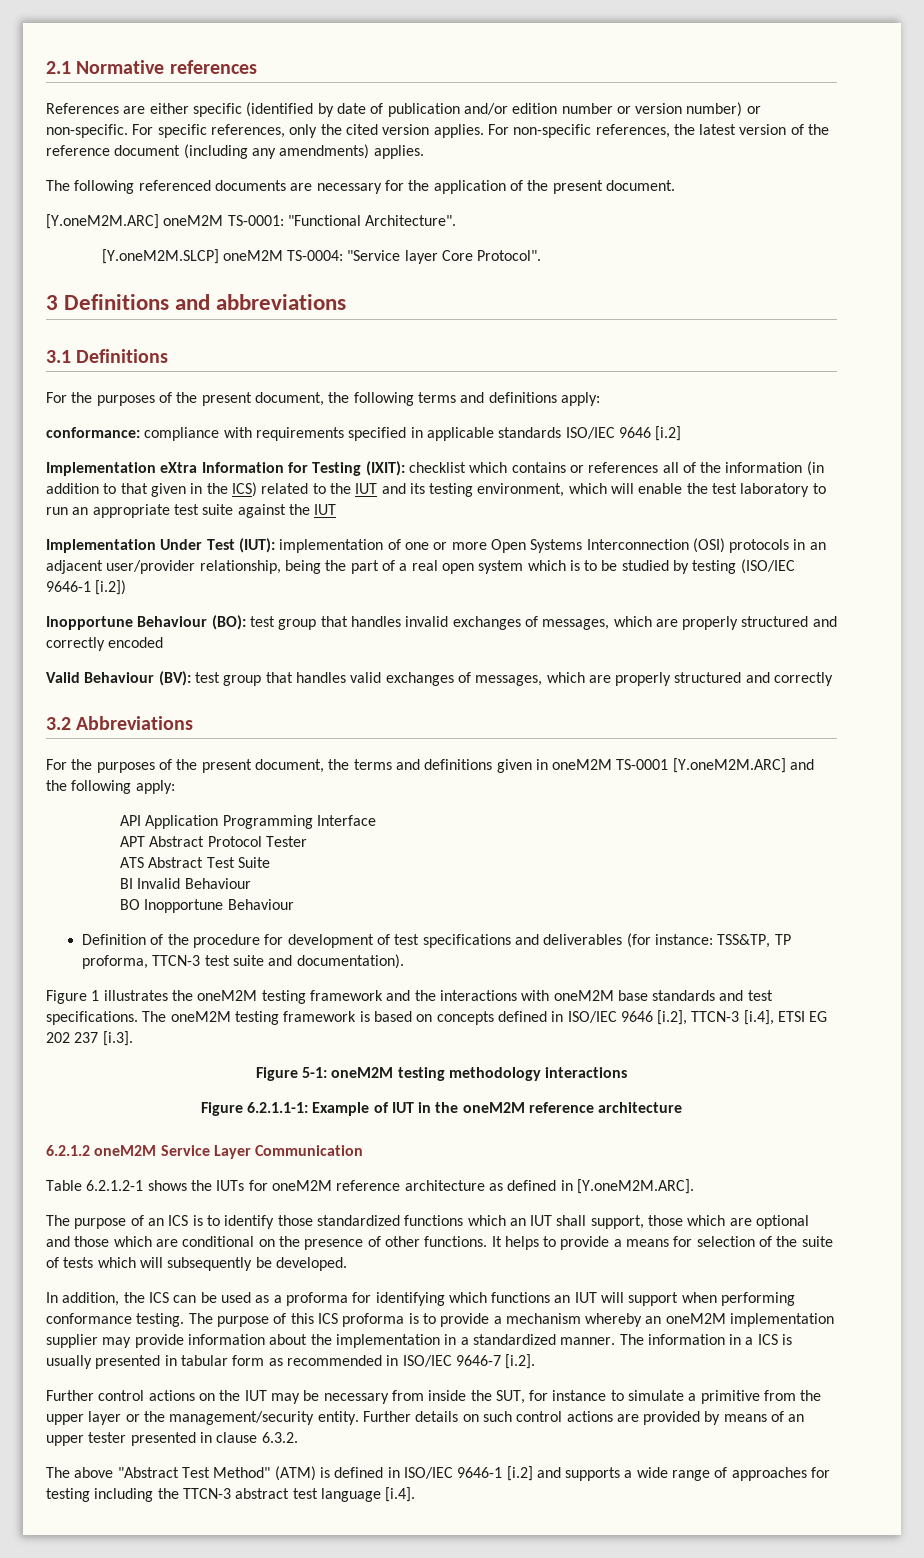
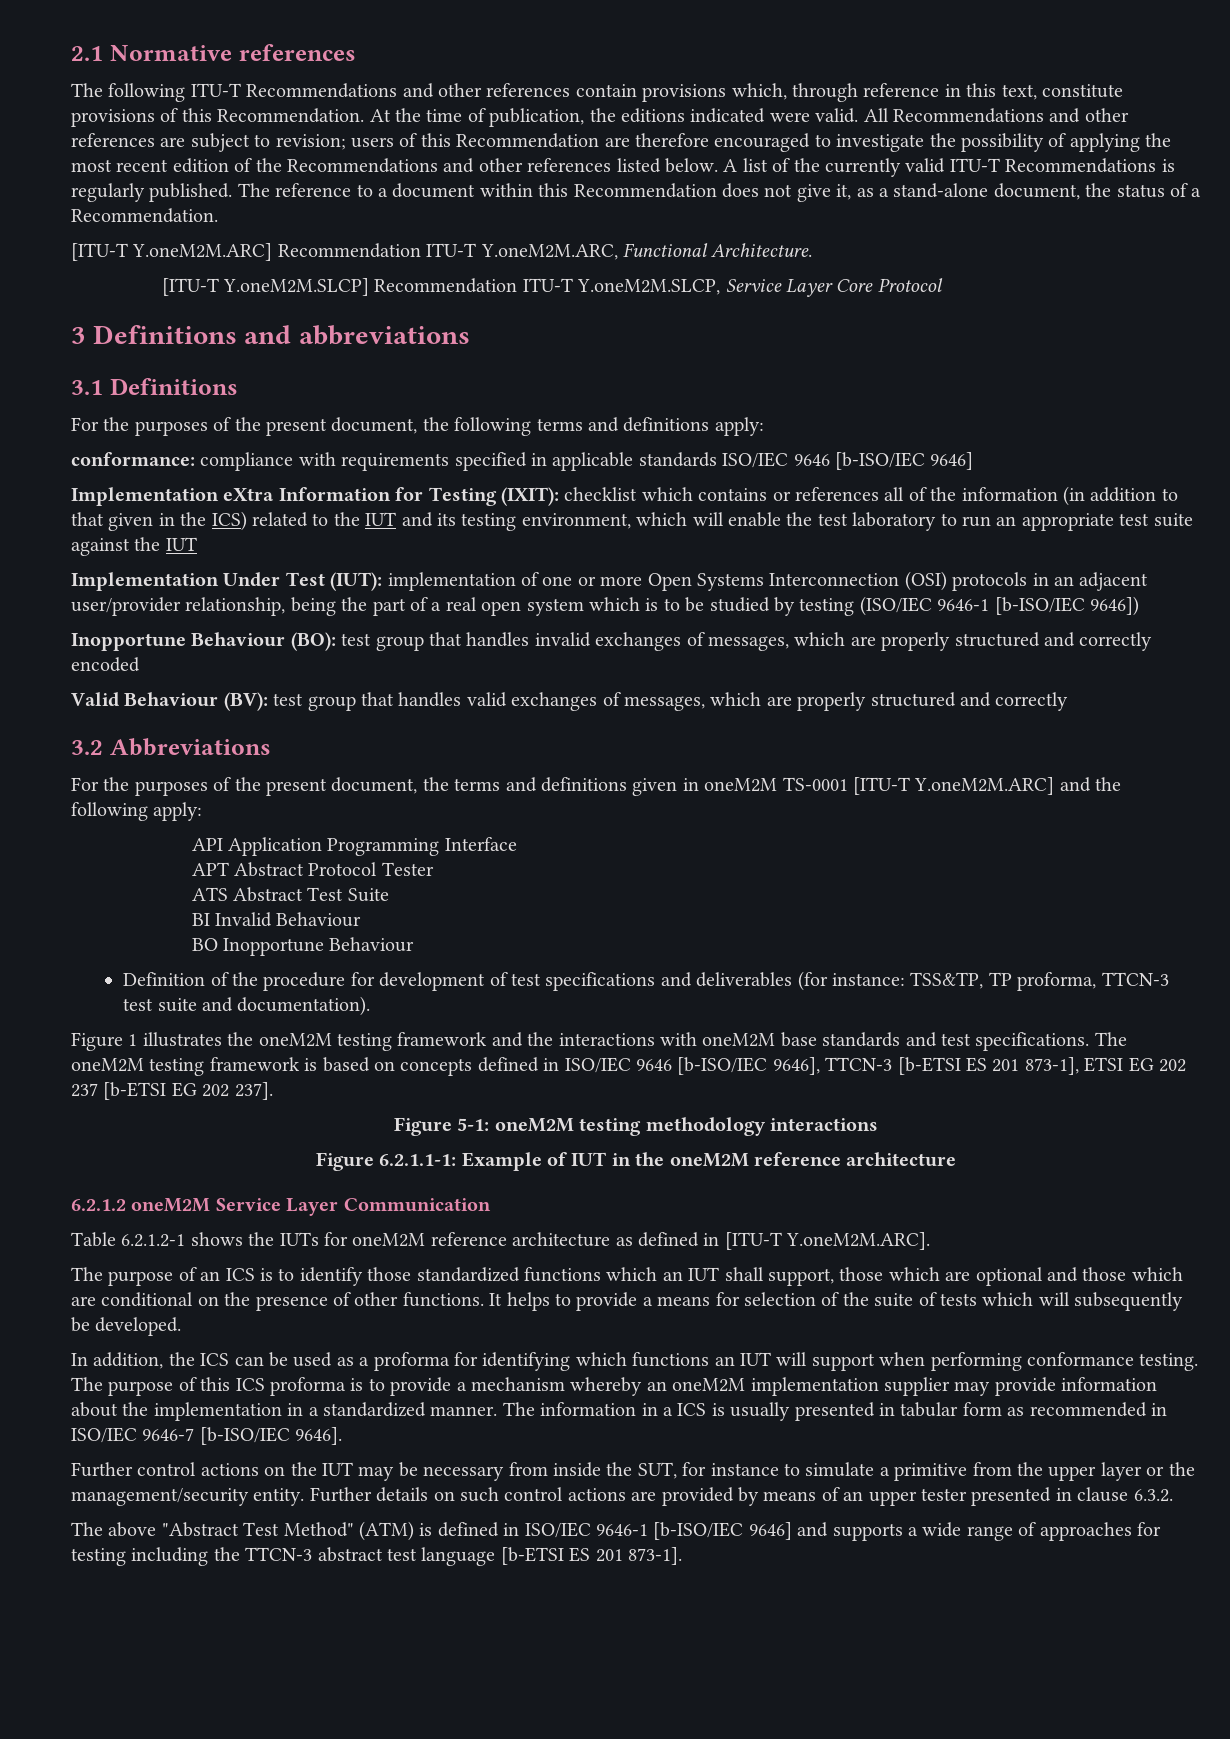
- References are either specific (identified by date of publication and/or edition number or version number) or non-specific. For specific references, only the cited version applies. For non-specific references, the latest version of the reference document (including any amendments) applies.
- The following referenced documents are necessary for the application of the present document.
- [Y.oneM2M.ARC] oneM2M TS-0001: "Functional Architecture".
- [Y.oneM2M.SLCP] oneM2M TS-0004: "Service layer Core Protocol".
+ The following ITU-T Recommendations and other references contain provisions which, through reference in this text, constitute provisions of this Recommendation. At the time of publication, the editions indicated were valid. All Recommendations and other references are subject to revision; users of this Recommendation are therefore encouraged to investigate the possibility of applying the most recent edition of the Recommendations and other references listed below. A list of the currently valid ITU-T Recommendations is regularly published. The reference to a document within this Recommendation does not give it, as a stand-alone document, the status of a Recommendation.
+ [ITU-T Y.oneM2M.ARC] Recommendation ITU-T Y.oneM2M.ARC, Functional Architecture.
+ [ITU-T Y.oneM2M.SLCP] Recommendation ITU-T Y.oneM2M.SLCP, Service Layer Core Protocol
- conformance: compliance with requirements specified in applicable standards ISO/IEC 9646 [i.2]
+ conformance: compliance with requirements specified in applicable standards ISO/IEC 9646 [b-ISO/IEC 9646]
- Implementation Under Test (IUT): implementation of one or more Open Systems Interconnection (OSI) protocols in an adjacent user/provider relationship, being the part of a real open system which is to be studied by testing (ISO/IEC 9646-1 [i.2])
+ Implementation Under Test (IUT): implementation of one or more Open Systems Interconnection (OSI) protocols in an adjacent user/provider relationship, being the part of a real open system which is to be studied by testing (ISO/IEC 9646-1 [b-ISO/IEC 9646])
- For the purposes of the present document, the terms and definitions given in oneM2M TS-0001 [Y.oneM2M.ARC] and the following apply:
+ For the purposes of the present document, the terms and definitions given in oneM2M TS-0001 [ITU-T Y.oneM2M.ARC] and the following apply:
- The oneM2M testing framework is based on concepts defined in ISO/IEC 9646 [i.2], TTCN-3 [i.4], ETSI EG 202 237 [i.3].
+ The oneM2M testing framework is based on concepts defined in ISO/IEC 9646 [b-ISO/IEC 9646], TTCN-3 [b-ETSI ES 201 873-1], ETSI EG 202 237 [b-ETSI EG 202 237].
- Table 6.2.1.2-1 shows the IUTs for oneM2M reference architecture as defined in [Y.oneM2M.ARC].
+ Table 6.2.1.2-1 shows the IUTs for oneM2M reference architecture as defined in [ITU-T Y.oneM2M.ARC].
- The information in a ICS is usually presented in tabular form as recommended in ISO/IEC 9646-7 [i.2].
+ The information in a ICS is usually presented in tabular form as recommended in ISO/IEC 9646-7 [b-ISO/IEC 9646].
- The above "Abstract Test Method" (ATM) is defined in ISO/IEC 9646-1 [i.2] and supports a wide range of approaches for testing including the TTCN-3 abstract test language [i.4].
+ The above "Abstract Test Method" (ATM) is defined in ISO/IEC 9646-1 [b-ISO/IEC 9646] and supports a wide range of approaches for testing including the TTCN-3 abstract test language [b-ETSI ES 201 873-1].

